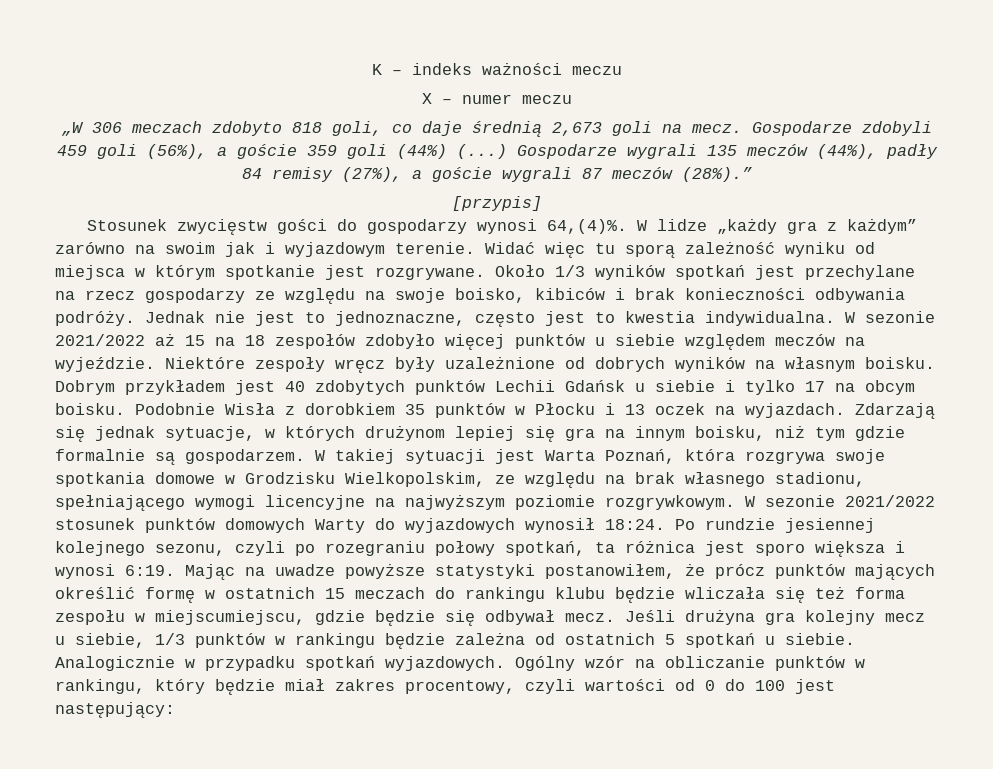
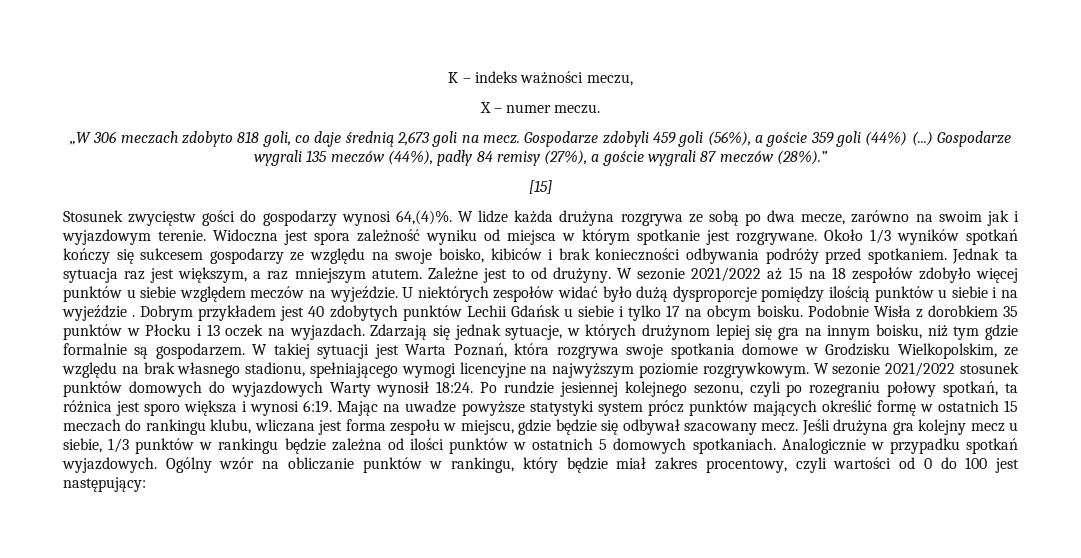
- K – indeks ważności meczu
+ K – indeks ważności meczu,
- X – numer meczu
+ X – numer meczu.
- [przypis]
+ [15]
- W lidze „każdy gra z każdym” zarówno na swoim jak i wyjazdowym terenie.
+ W lidze każda drużyna rozgrywa ze sobą po dwa mecze, zarówno na swoim jak i wyjazdowym terenie.
- Widać więc tu sporą zależność wyniku od miejsca w którym spotkanie jest rozgrywane.
+ Widoczna jest spora zależność wyniku od miejsca w którym spotkanie jest rozgrywane.
- Około 1/3 wyników spotkań jest przechylane na rzecz gospodarzy ze względu na swoje boisko, kibiców i brak konieczności odbywania podróży. Jednak nie jest to jednoznaczne, często jest to kwestia indywidualna.
+ Około 1/3 wyników spotkań kończy się sukcesem gospodarzy ze względu na swoje boisko, kibiców i brak konieczności odbywania podróży przed spotkaniem. Jednak ta sytuacja raz jest większym, a raz mniejszym atutem. Zależne jest to od drużyny.
- Niektóre zespoły wręcz były uzależnione od dobrych wyników na własnym boisku.
+ U niektórych zespołów widać było dużą dysproporcje pomiędzy ilością punktów u siebie i na wyjeździe .
- W sezonie 2021/2022 stosunek punktów domowych Warty do wyjazdowych wynosił 18:24.
+ W sezonie 2021/2022 stosunek punktów domowych do wyjazdowych Warty wynosił 18:24.
- Mając na uwadze powyższe statystyki postanowiłem, że prócz punktów mających określić formę w ostatnich 15 meczach do rankingu klubu będzie wliczała się też forma zespołu w miejscumiejscu, gdzie będzie się odbywał mecz.
+ Mając na uwadze powyższe statystyki system prócz punktów mających określić formę w ostatnich 15 meczach do rankingu klubu, wliczana jest forma zespołu w miejscu, gdzie będzie się odbywał szacowany mecz.
- Jeśli drużyna gra kolejny mecz u siebie, 1/3 punktów w rankingu będzie zależna od ostatnich 5 spotkań u siebie.
+ Jeśli drużyna gra kolejny mecz u siebie, 1/3 punktów w rankingu będzie zależna od ilości punktów w ostatnich 5 domowych spotkaniach.

